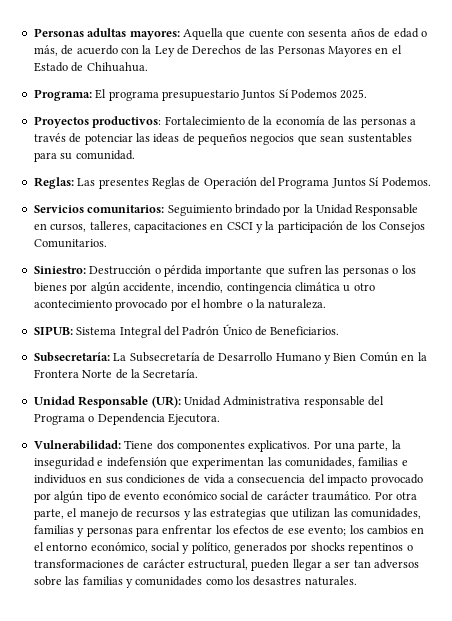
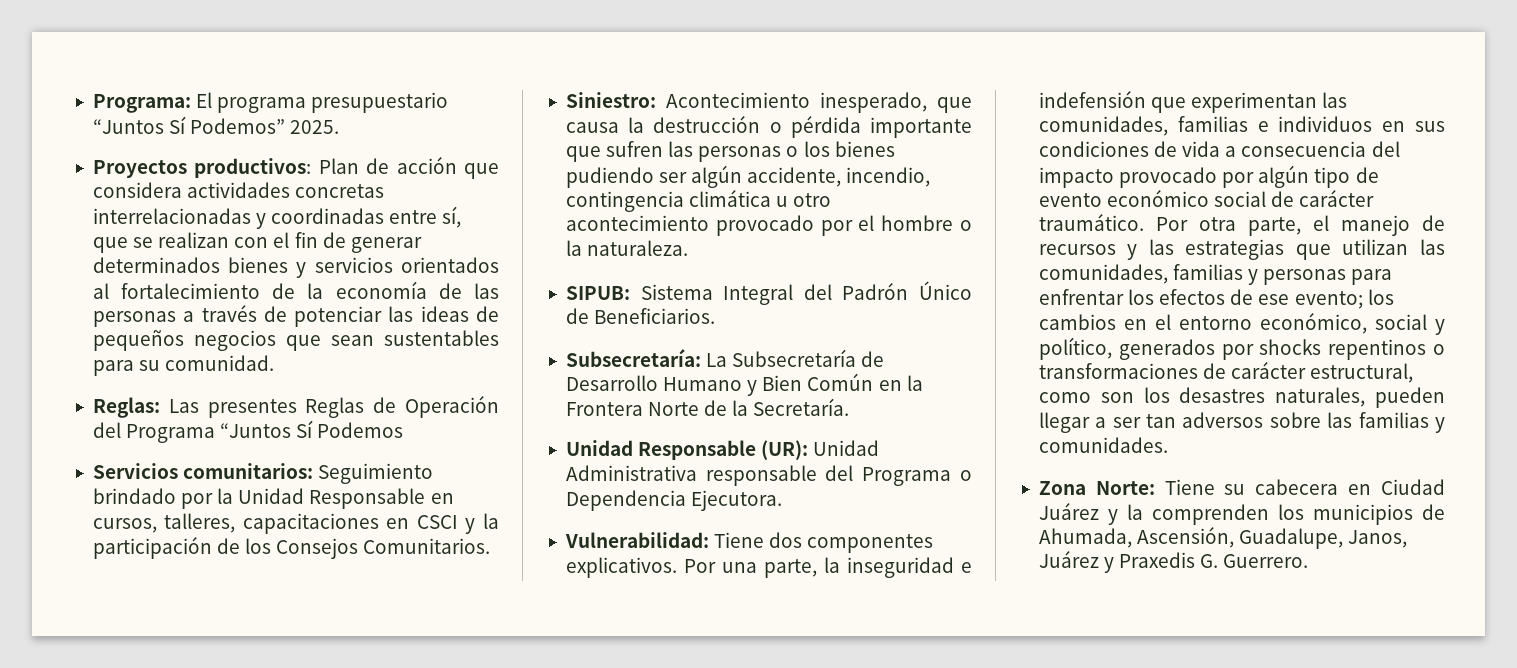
- Personas adultas mayores: Aquella que cuente con sesenta años de edad o más, de acuerdo con la Ley de Derechos de las Personas Mayores en el Estado de Chihuahua.
- Programa: El programa presupuestario Juntos Sí Podemos 2025.
+ Programa: El programa presupuestario “Juntos Sí Podemos” 2025.
- Proyectos productivos: Fortalecimiento de la economía de las personas a través de potenciar las ideas de pequeños negocios que sean sustentables para su comunidad.
+ Proyectos productivos: Plan de acción que considera actividades concretas interrelacionadas y coordinadas entre sí, que se realizan con el fin de generar determinados bienes y servicios orientados al fortalecimiento de la economía de las personas a través de potenciar las ideas de pequeños negocios que sean sustentables para su comunidad.
- Reglas: Las presentes Reglas de Operación del Programa Juntos Sí Podemos.
+ Reglas: Las presentes Reglas de Operación del Programa “Juntos Sí Podemos
- Siniestro: Destrucción o pérdida importante que sufren las personas o los bienes por algún accidente, incendio, contingencia climática u otro acontecimiento provocado por el hombre o la naturaleza.
+ Siniestro: Acontecimiento inesperado, que causa la destrucción o pérdida importante que sufren las personas o los bienes pudiendo ser algún accidente, incendio, contingencia climática u otro acontecimiento provocado por el hombre o la naturaleza.
- Por otra parte, el manejo de recursos y las estrategias que utilizan las comunidades, familias y personas para enfrentar los efectos de ese evento; los cambios en el entorno económico, social y político, generados por shocks repentinos o transformaciones de carácter estructural, pueden llegar a ser tan adversos sobre las familias y comunidades como los desastres naturales.
+ Por otra parte, el manejo de recursos y las estrategias que utilizan las comunidades, familias y personas para enfrentar los efectos de ese evento; los cambios en el entorno económico, social y político, generados por shocks repentinos o transformaciones de carácter estructural, como son los desastres naturales, pueden llegar a ser tan adversos sobre las familias y comunidades.
+ Zona Norte: Tiene su cabecera en Ciudad Juárez y la comprenden los municipios de Ahumada, Ascensión, Guadalupe, Janos, Juárez y Praxedis G. Guerrero.

